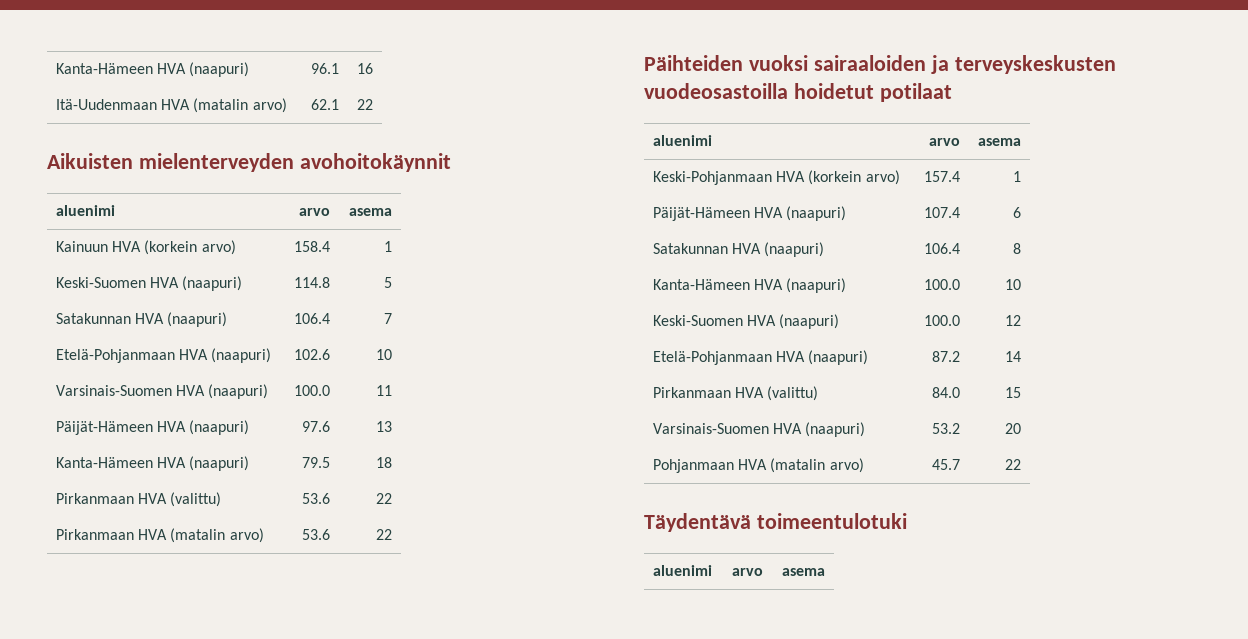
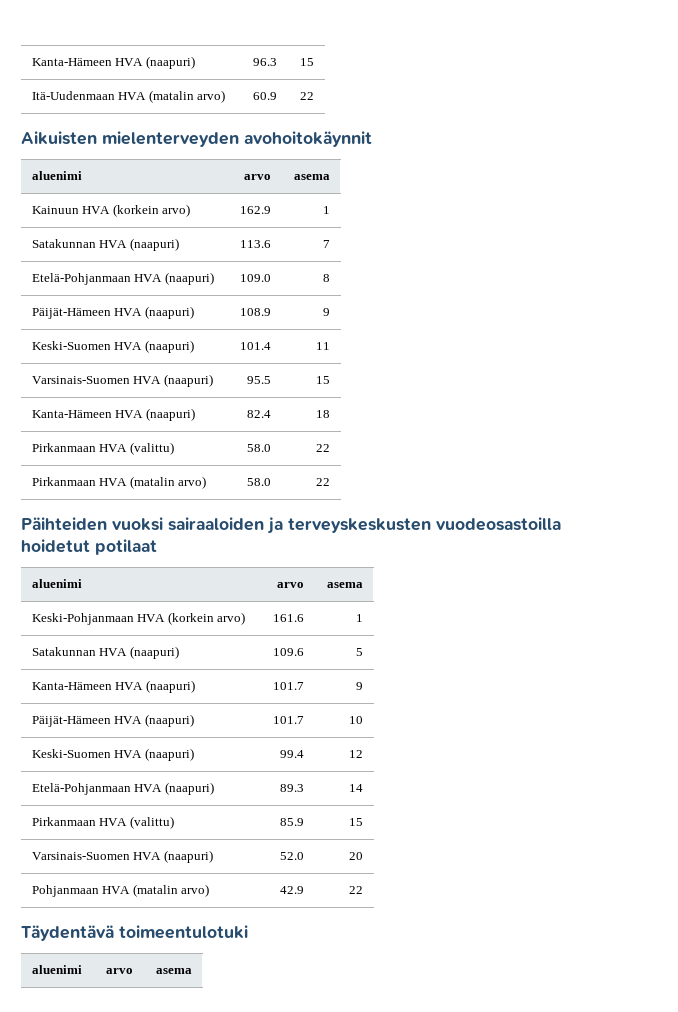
- Kanta-Hämeen HVA (naapuri) | 96.1 | 16
+ Kanta-Hämeen HVA (naapuri) | 96.3 | 15
- Itä-Uudenmaan HVA (matalin arvo) | 62.1 | 22
+ Itä-Uudenmaan HVA (matalin arvo) | 60.9 | 22
- Kainuun HVA (korkein arvo) | 158.4 | 1
- Keski-Suomen HVA (naapuri) | 114.8 | 5
- Satakunnan HVA (naapuri) | 106.4 | 7
+ Kainuun HVA (korkein arvo) | 162.9 | 1
+ Satakunnan HVA (naapuri) | 113.6 | 7
- Etelä-Pohjanmaan HVA (naapuri) | 102.6 | 10
- Varsinais-Suomen HVA (naapuri) | 100.0 | 11
- Päijät-Hämeen HVA (naapuri) | 97.6 | 13
- Kanta-Hämeen HVA (naapuri) | 79.5 | 18
+ Etelä-Pohjanmaan HVA (naapuri) | 109.0 | 8
+ Päijät-Hämeen HVA (naapuri) | 108.9 | 9
+ Keski-Suomen HVA (naapuri) | 101.4 | 11
+ Varsinais-Suomen HVA (naapuri) | 95.5 | 15
+ Kanta-Hämeen HVA (naapuri) | 82.4 | 18
- Pirkanmaan HVA (valittu) | 53.6 | 22
+ Pirkanmaan HVA (valittu) | 58.0 | 22
- Pirkanmaan HVA (matalin arvo) | 53.6 | 22
+ Pirkanmaan HVA (matalin arvo) | 58.0 | 22
- Keski-Pohjanmaan HVA (korkein arvo) | 157.4 | 1
- Päijät-Hämeen HVA (naapuri) | 107.4 | 6
- Satakunnan HVA (naapuri) | 106.4 | 8
- Kanta-Hämeen HVA (naapuri) | 100.0 | 10
+ Keski-Pohjanmaan HVA (korkein arvo) | 161.6 | 1
+ Satakunnan HVA (naapuri) | 109.6 | 5
+ Kanta-Hämeen HVA (naapuri) | 101.7 | 9
+ Päijät-Hämeen HVA (naapuri) | 101.7 | 10
- Keski-Suomen HVA (naapuri) | 100.0 | 12
+ Keski-Suomen HVA (naapuri) | 99.4 | 12
- Etelä-Pohjanmaan HVA (naapuri) | 87.2 | 14
+ Etelä-Pohjanmaan HVA (naapuri) | 89.3 | 14
- Pirkanmaan HVA (valittu) | 84.0 | 15
+ Pirkanmaan HVA (valittu) | 85.9 | 15
- Varsinais-Suomen HVA (naapuri) | 53.2 | 20
+ Varsinais-Suomen HVA (naapuri) | 52.0 | 20
- Pohjanmaan HVA (matalin arvo) | 45.7 | 22
+ Pohjanmaan HVA (matalin arvo) | 42.9 | 22

